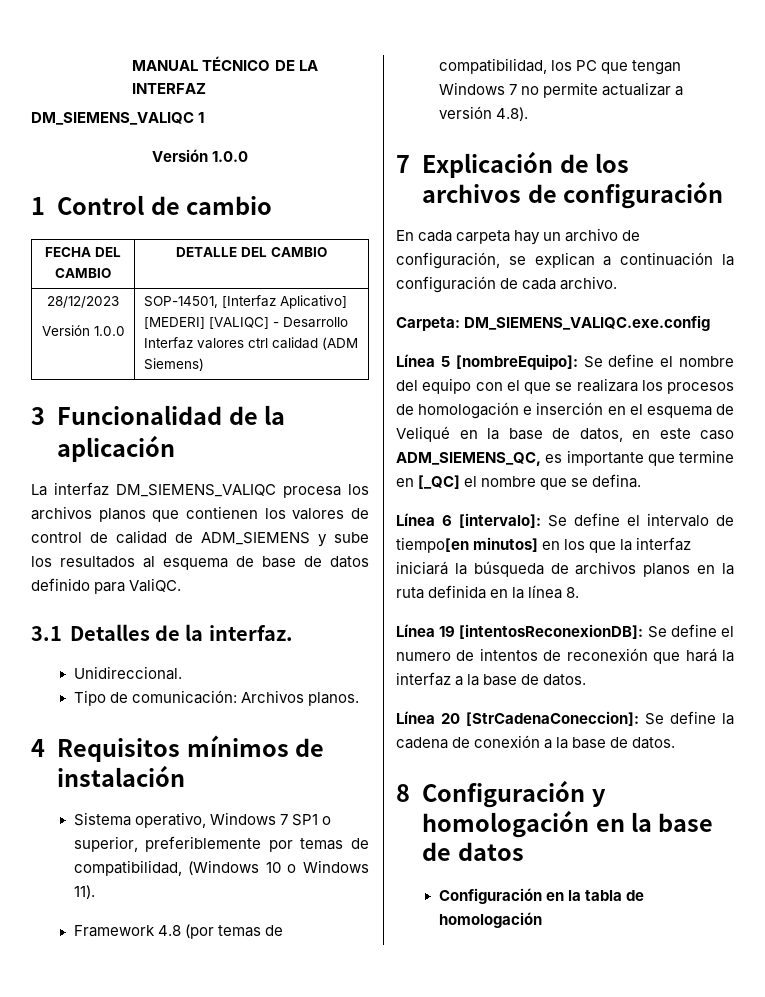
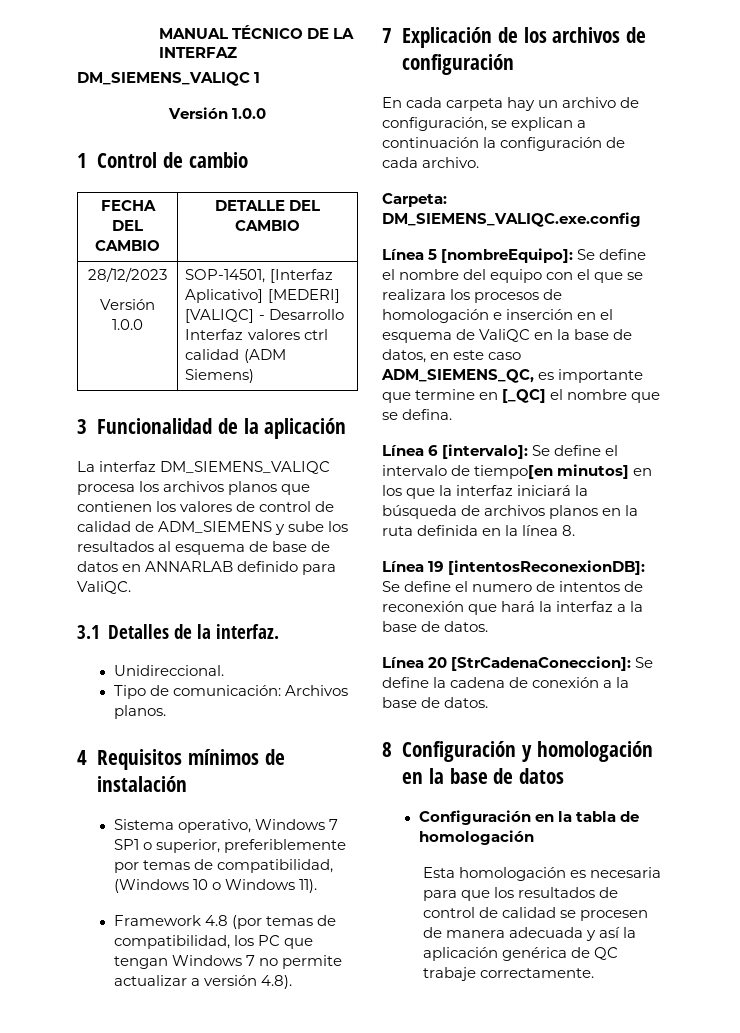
- La interfaz DM_SIEMENS_VALIQC procesa los archivos planos que contienen los valores de control de calidad de ADM_SIEMENS y sube los resultados al esquema de base de datos definido para ValiQC.
+ La interfaz DM_SIEMENS_VALIQC procesa los archivos planos que contienen los valores de control de calidad de ADM_SIEMENS y sube los resultados al esquema de base de datos en ANNARLAB definido para ValiQC.
- Línea 5 [nombreEquipo]: Se define el nombre del equipo con el que se realizara los procesos de homologación e inserción en el esquema de Veliqué en la base de datos, en este caso ADM_SIEMENS_QC, es importante que termine en [_QC] el nombre que se defina.
+ Línea 5 [nombreEquipo]: Se define el nombre del equipo con el que se realizara los procesos de homologación e inserción en el esquema de ValiQC en la base de datos, en este caso ADM_SIEMENS_QC, es importante que termine en [_QC] el nombre que se defina.
+ Esta homologación es necesaria para que los resultados de control de calidad se procesen de manera adecuada y así la aplicación genérica de QC trabaje correctamente.

